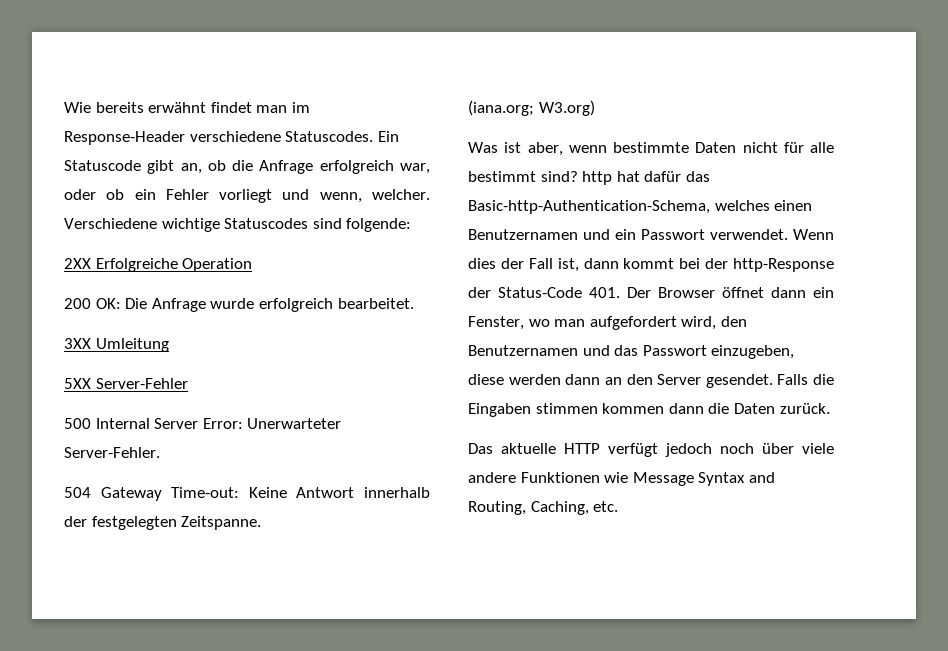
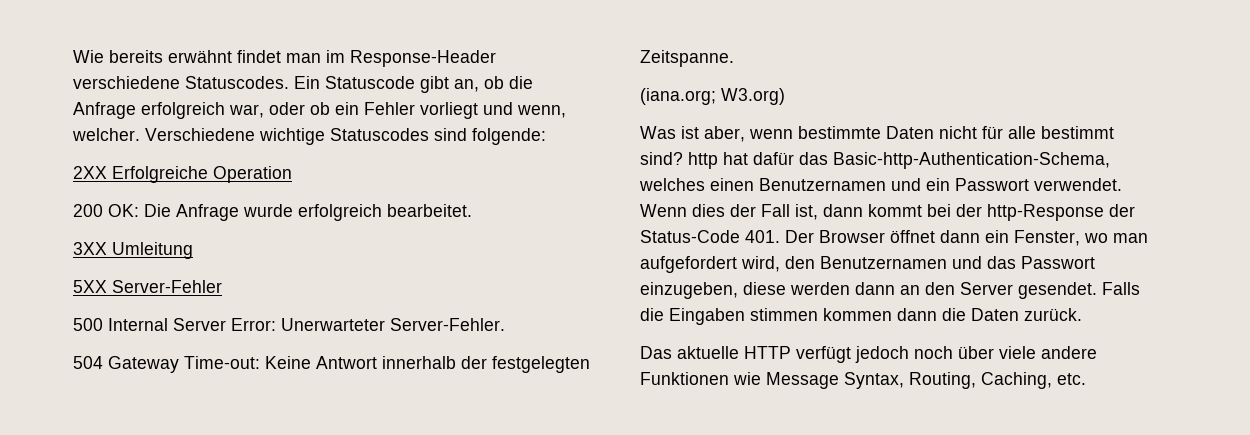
- Das aktuelle HTTP verfügt jedoch noch über viele andere Funktionen wie Message Syntax and Routing, Caching, etc.
+ Das aktuelle HTTP verfügt jedoch noch über viele andere Funktionen wie Message Syntax, Routing, Caching, etc.

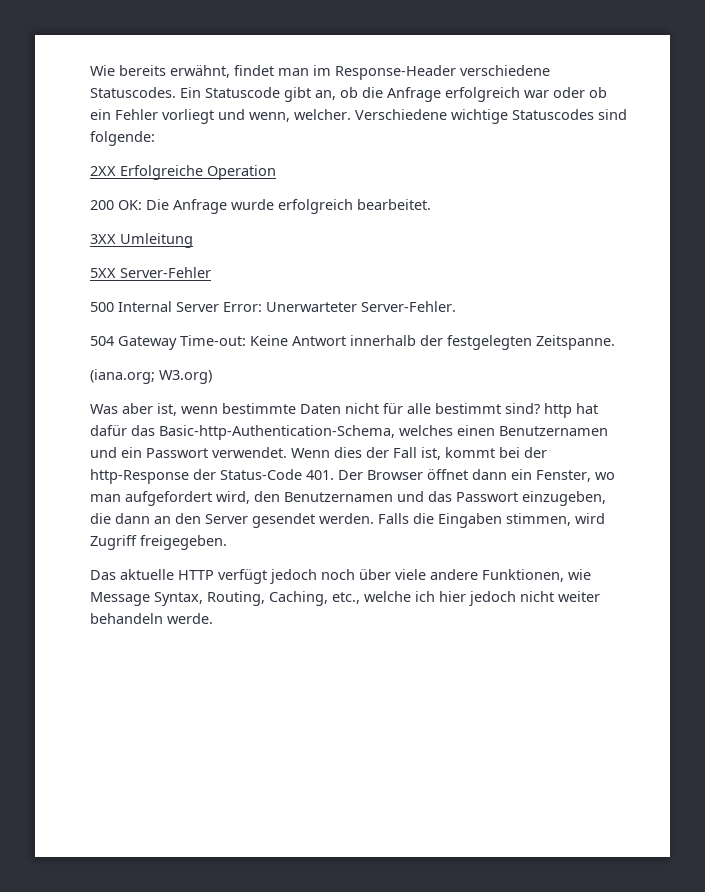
- Wie bereits erwähnt findet man im Response-Header verschiedene Statuscodes.
+ Wie bereits erwähnt, findet man im Response-Header verschiedene Statuscodes.
- Ein Statuscode gibt an, ob die Anfrage erfolgreich war, oder ob ein Fehler vorliegt und wenn, welcher.
+ Ein Statuscode gibt an, ob die Anfrage erfolgreich war oder ob ein Fehler vorliegt und wenn, welcher.
- Was ist aber, wenn bestimmte Daten nicht für alle bestimmt sind? http hat dafür das Basic-http-Authentication-Schema, welches einen Benutzernamen und ein Passwort verwendet.
+ Was aber ist, wenn bestimmte Daten nicht für alle bestimmt sind? http hat dafür das Basic-http-Authentication-Schema, welches einen Benutzernamen und ein Passwort verwendet.
- Wenn dies der Fall ist, dann kommt bei der http-Response der Status-Code 401. Der Browser öffnet dann ein Fenster, wo man aufgefordert wird, den Benutzernamen und das Passwort einzugeben, diese werden dann an den Server gesendet.
+ Wenn dies der Fall ist, kommt bei der http-Response der Status-Code 401. Der Browser öffnet dann ein Fenster, wo man aufgefordert wird, den Benutzernamen und das Passwort einzugeben, die dann an den Server gesendet werden.
- Falls die Eingaben stimmen kommen dann die Daten zurück.
+ Falls die Eingaben stimmen, wird Zugriff freigegeben.
- Das aktuelle HTTP verfügt jedoch noch über viele andere Funktionen wie Message Syntax, Routing, Caching, etc.
+ Das aktuelle HTTP verfügt jedoch noch über viele andere Funktionen, wie Message Syntax, Routing, Caching, etc., welche ich hier jedoch nicht weiter behandeln werde.

